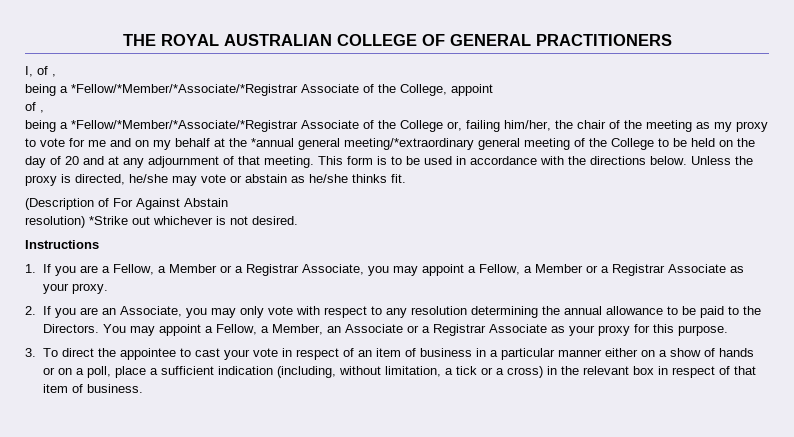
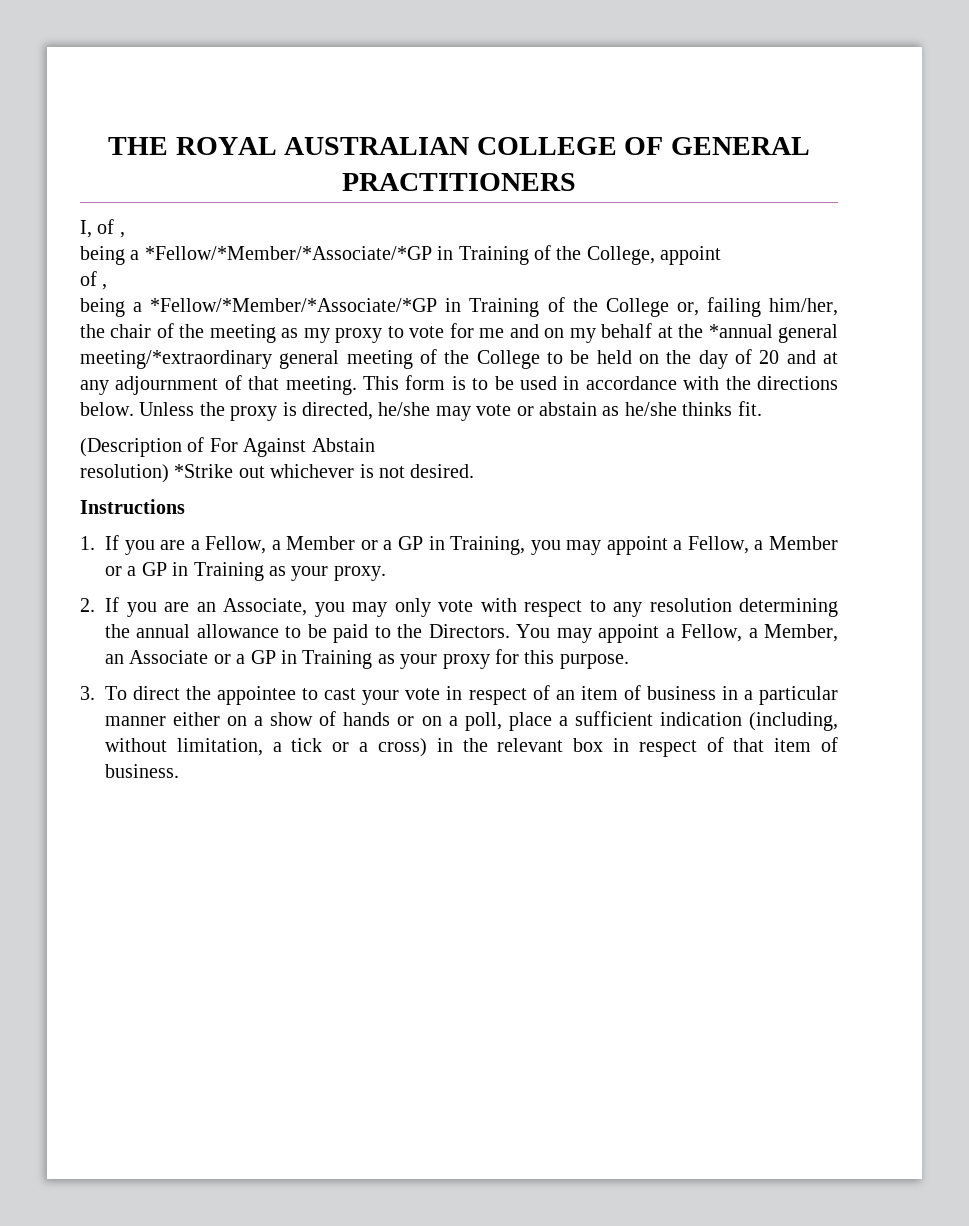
- being a *Fellow/*Member/*Associate/*Registrar Associate of the College, appoint
+ being a *Fellow/*Member/*Associate/*GP in Training of the College, appoint
- being a *Fellow/*Member/*Associate/*Registrar Associate of the College or, failing him/her, the chair of the meeting as my proxy to vote for me and on my behalf at the *annual general meeting/*extraordinary general meeting of the College to be held on the day of 20 and at any adjournment of that meeting.
+ being a *Fellow/*Member/*Associate/*GP in Training of the College or, failing him/her, the chair of the meeting as my proxy to vote for me and on my behalf at the *annual general meeting/*extraordinary general meeting of the College to be held on the day of 20 and at any adjournment of that meeting.
- 1. If you are a Fellow, a Member or a Registrar Associate, you may appoint a Fellow, a Member or a Registrar Associate as your proxy.
+ 1. If you are a Fellow, a Member or a GP in Training, you may appoint a Fellow, a Member or a GP in Training as your proxy.
- You may appoint a Fellow, a Member, an Associate or a Registrar Associate as your proxy for this purpose.
+ You may appoint a Fellow, a Member, an Associate or a GP in Training as your proxy for this purpose.

